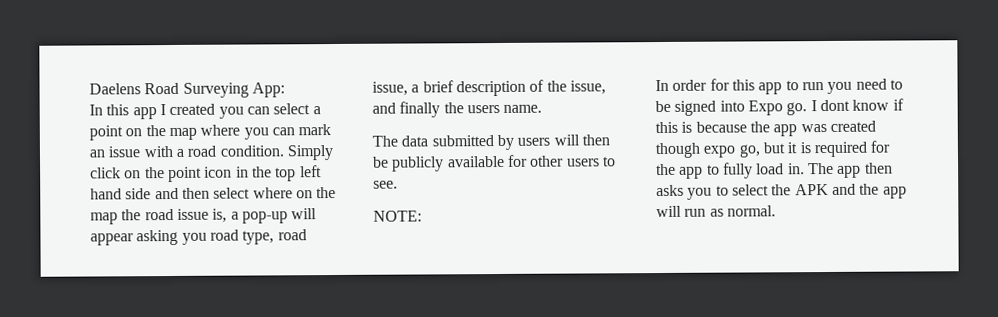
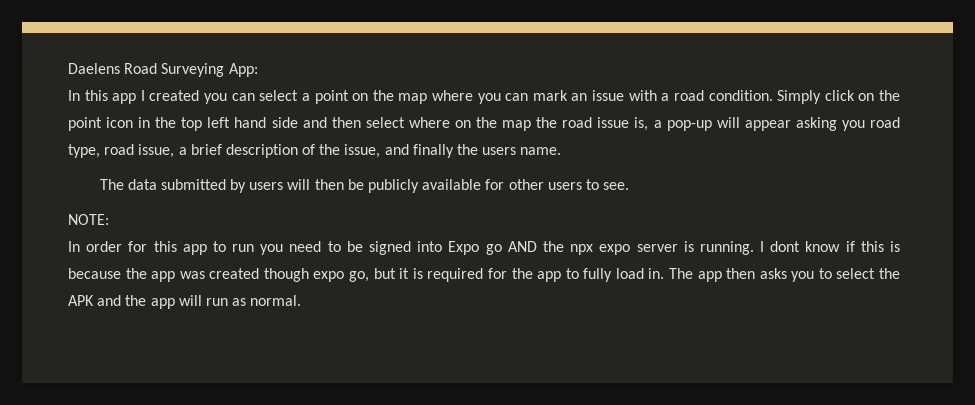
- In order for this app to run you need to be signed into Expo go.
+ In order for this app to run you need to be signed into Expo go AND the npx expo server is running.

